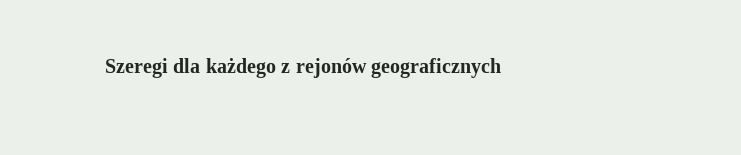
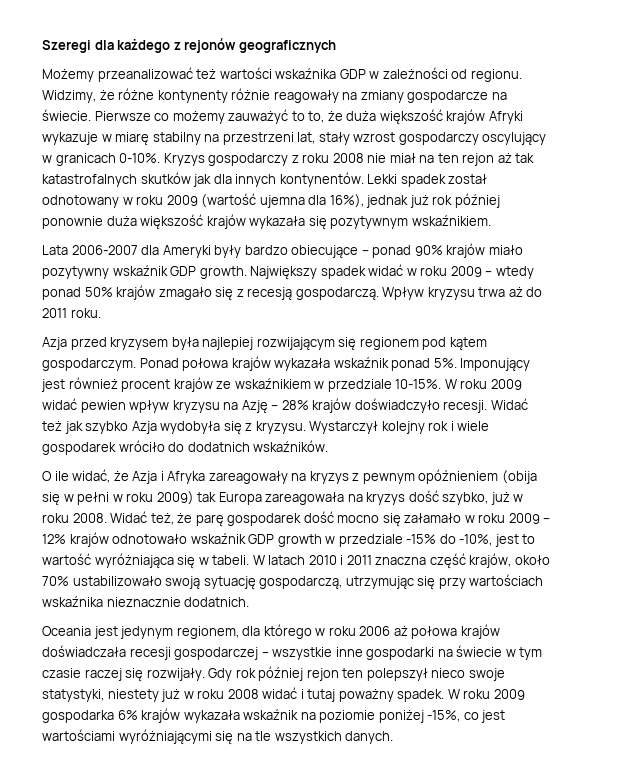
+ Możemy przeanalizować też wartości wskaźnika GDP w zależności od regionu. Widzimy, że różne kontynenty różnie reagowały na zmiany gospodarcze na świecie. Pierwsze co możemy zauważyć to to, że duża większość krajów Afryki wykazuje w miarę stabilny na przestrzeni lat, stały wzrost gospodarczy oscylujący w granicach 0-10%. Kryzys gospodarczy z roku 2008 nie miał na ten rejon aż tak katastrofalnych skutków jak dla innych kontynentów. Lekki spadek został odnotowany w roku 2009 (wartość ujemna dla 16%), jednak już rok później ponownie duża większość krajów wykazała się pozytywnym wskaźnikiem.
+ Lata 2006-2007 dla Ameryki były bardzo obiecujące – ponad 90% krajów miało pozytywny wskaźnik GDP growth. Największy spadek widać w roku 2009 – wtedy ponad 50% krajów zmagało się z recesją gospodarczą. Wpływ kryzysu trwa aż do 2011 roku.
+ Azja przed kryzysem była najlepiej rozwijającym się regionem pod kątem gospodarczym. Ponad połowa krajów wykazała wskaźnik ponad 5%. Imponujący jest również procent krajów ze wskaźnikiem w przedziale 10-15%. W roku 2009 widać pewien wpływ kryzysu na Azję – 28% krajów doświadczyło recesji. Widać też jak szybko Azja wydobyła się z kryzysu. Wystarczył kolejny rok i wiele gospodarek wróciło do dodatnich wskaźników.
+ O ile widać, że Azja i Afryka zareagowały na kryzys z pewnym opóźnieniem (obija się w pełni w roku 2009) tak Europa zareagowała na kryzys dość szybko, już w roku 2008. Widać też, że parę gospodarek dość mocno się załamało w roku 2009 – 12% krajów odnotowało wskaźnik GDP growth w przedziale -15% do -10%, jest to wartość wyróżniająca się w tabeli. W latach 2010 i 2011 znaczna część krajów, około 70% ustabilizowało swoją sytuację gospodarczą, utrzymując się przy wartościach wskaźnika nieznacznie dodatnich.
+ Oceania jest jedynym regionem, dla którego w roku 2006 aż połowa krajów doświadczała recesji gospodarczej – wszystkie inne gospodarki na świecie w tym czasie raczej się rozwijały. Gdy rok później rejon ten polepszył nieco swoje statystyki, niestety już w roku 2008 widać i tutaj poważny spadek. W roku 2009 gospodarka 6% krajów wykazała wskaźnik na poziomie poniżej -15%, co jest wartościami wyróżniającymi się na tle wszystkich danych.

